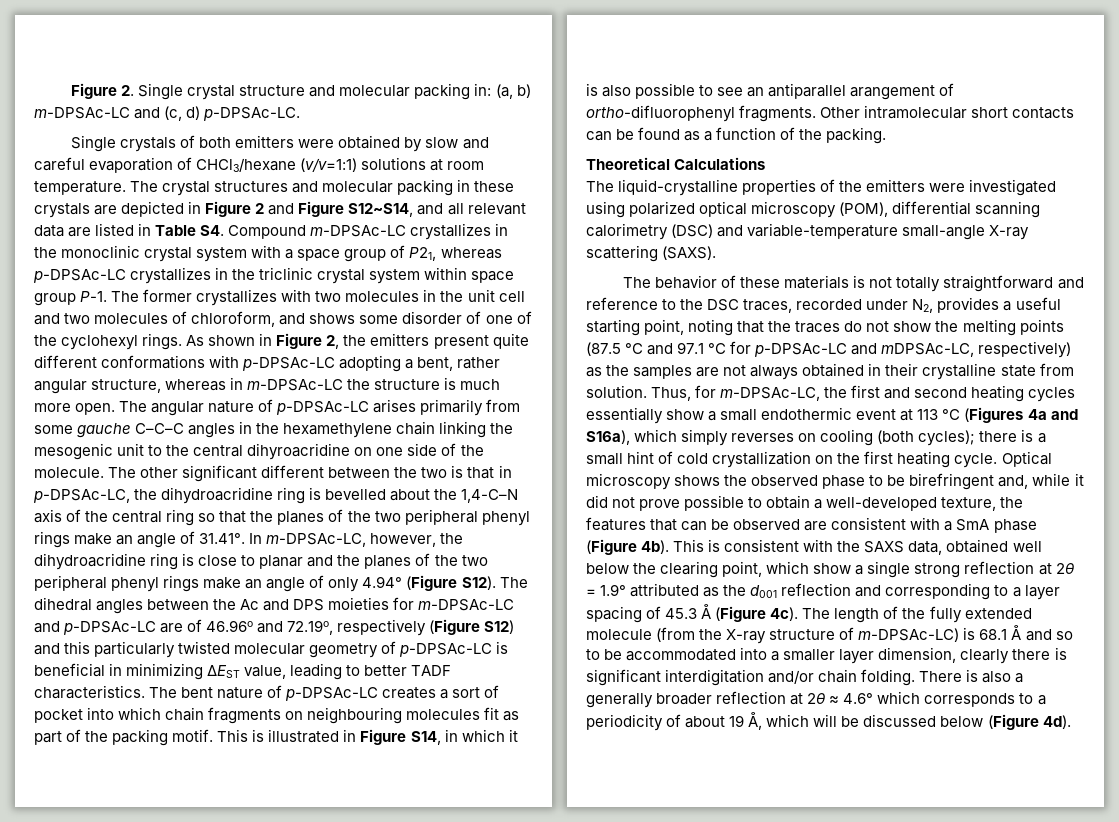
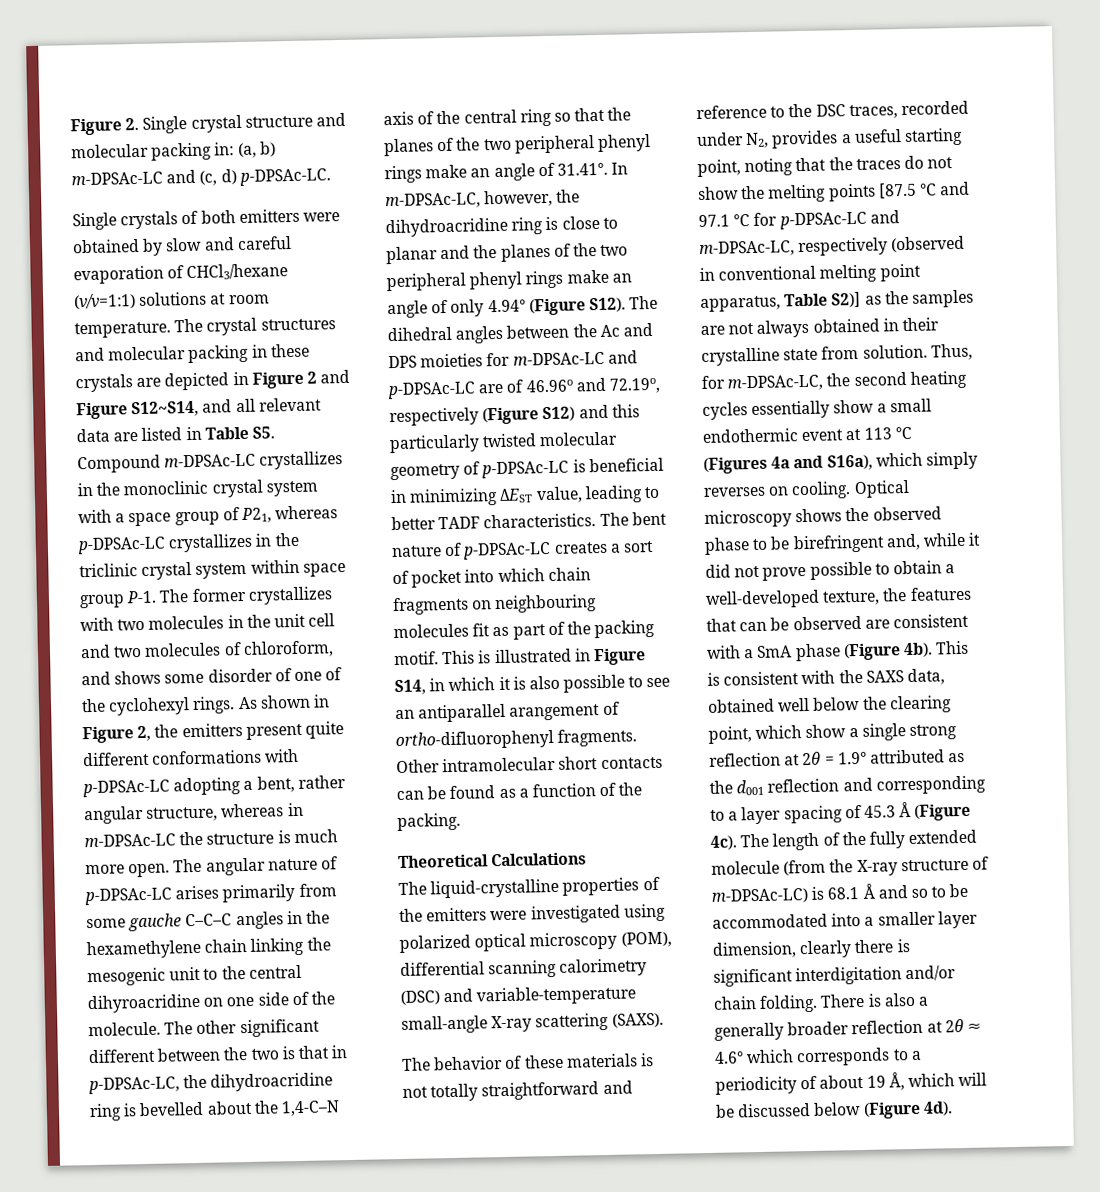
- The crystal structures and molecular packing in these crystals are depicted in Figure 2 and Figure S12~S14, and all relevant data are listed in Table S4. Compound m-DPSAc-LC crystallizes in the monoclinic crystal system with a space group of P21, whereas p-DPSAc-LC crystallizes in the triclinic crystal system within space group P-1. The former crystallizes with two molecules in the unit cell and two molecules of chloroform, and shows some disorder of one of the cyclohexyl rings.
+ The crystal structures and molecular packing in these crystals are depicted in Figure 2 and Figure S12~S14, and all relevant data are listed in Table S5. Compound m-DPSAc-LC crystallizes in the monoclinic crystal system with a space group of P21, whereas p-DPSAc-LC crystallizes in the triclinic crystal system within space group P-1. The former crystallizes with two molecules in the unit cell and two molecules of chloroform, and shows some disorder of one of the cyclohexyl rings.
- The behavior of these materials is not totally straightforward and reference to the DSC traces, recorded under N2, provides a useful starting point, noting that the traces do not show the melting points (87.5 °C and 97.1 °C for p-DPSAc-LC and mDPSAc-LC, respectively) as the samples are not always obtained in their crystalline state from solution.
+ The behavior of these materials is not totally straightforward and reference to the DSC traces, recorded under N2, provides a useful starting point, noting that the traces do not show the melting points [87.5 °C and 97.1 °C for p-DPSAc-LC and m-DPSAc-LC, respectively (observed in conventional melting point apparatus, Table S2)] as the samples are not always obtained in their crystalline state from solution.
- Thus, for m-DPSAc-LC, the first and second heating cycles essentially show a small endothermic event at 113 °C (Figures 4a and S16a), which simply reverses on cooling (both cycles); there is a small hint of cold crystallization on the first heating cycle.
+ Thus, for m-DPSAc-LC, the second heating cycles essentially show a small endothermic event at 113 °C (Figures 4a and S16a), which simply reverses on cooling.

